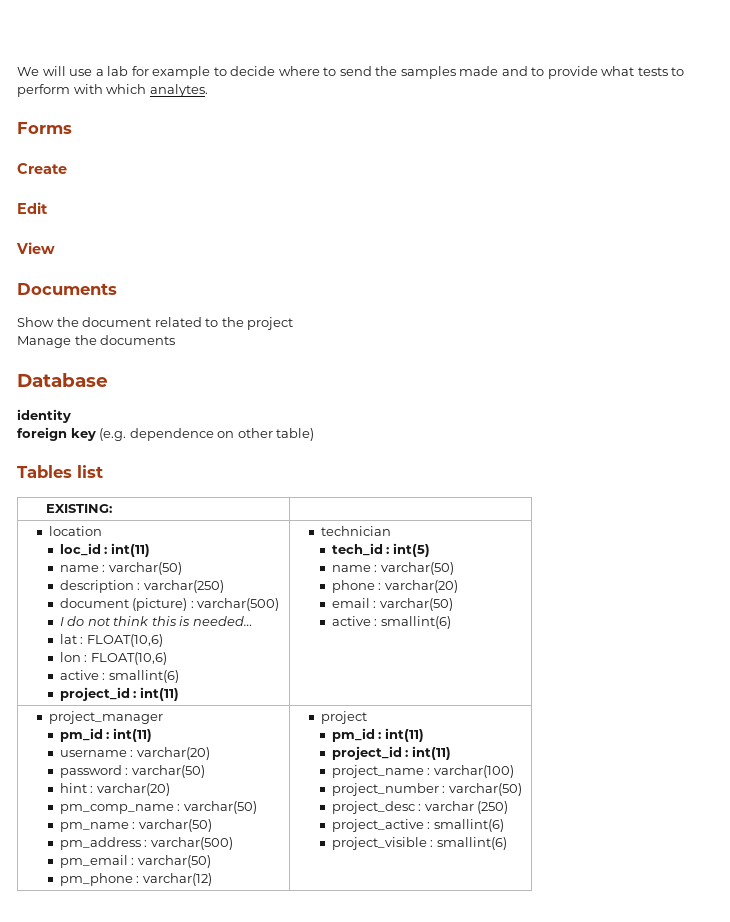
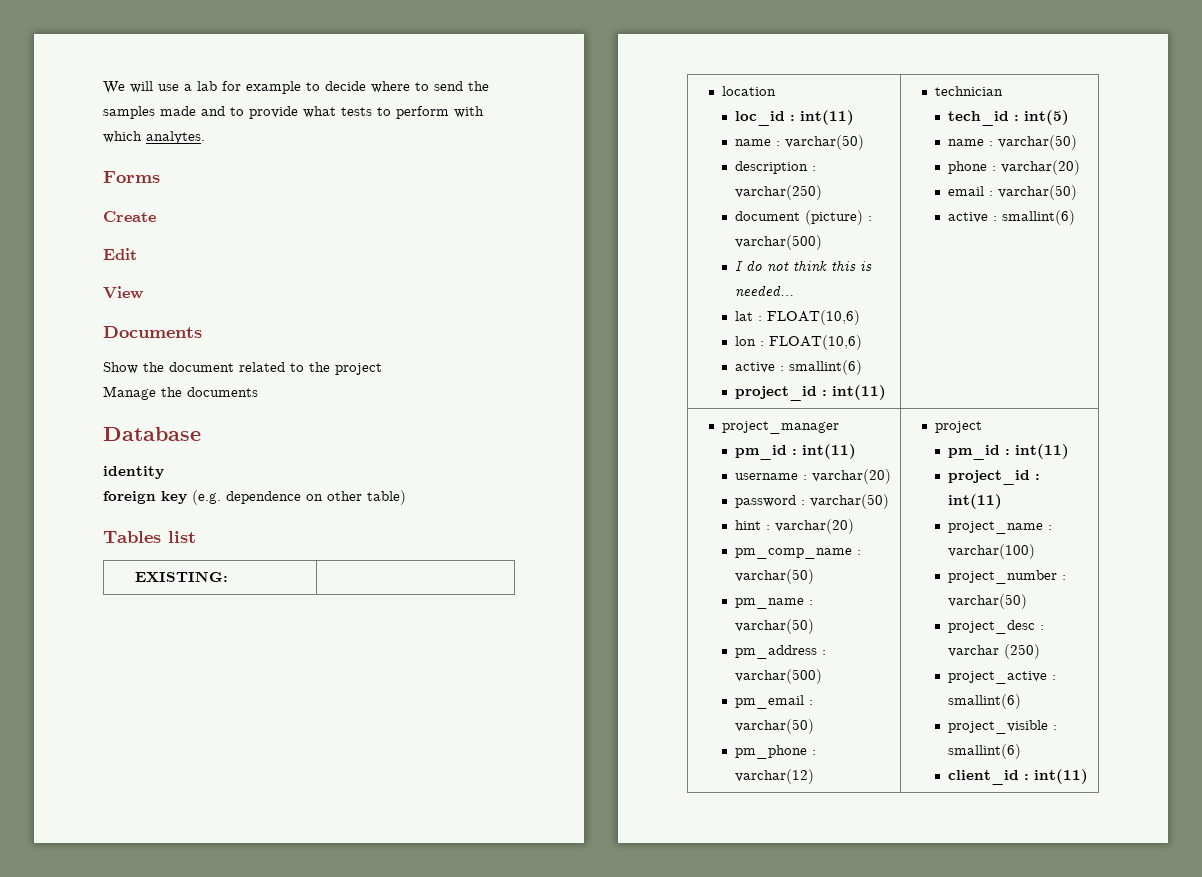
+ client_id : int(11)

